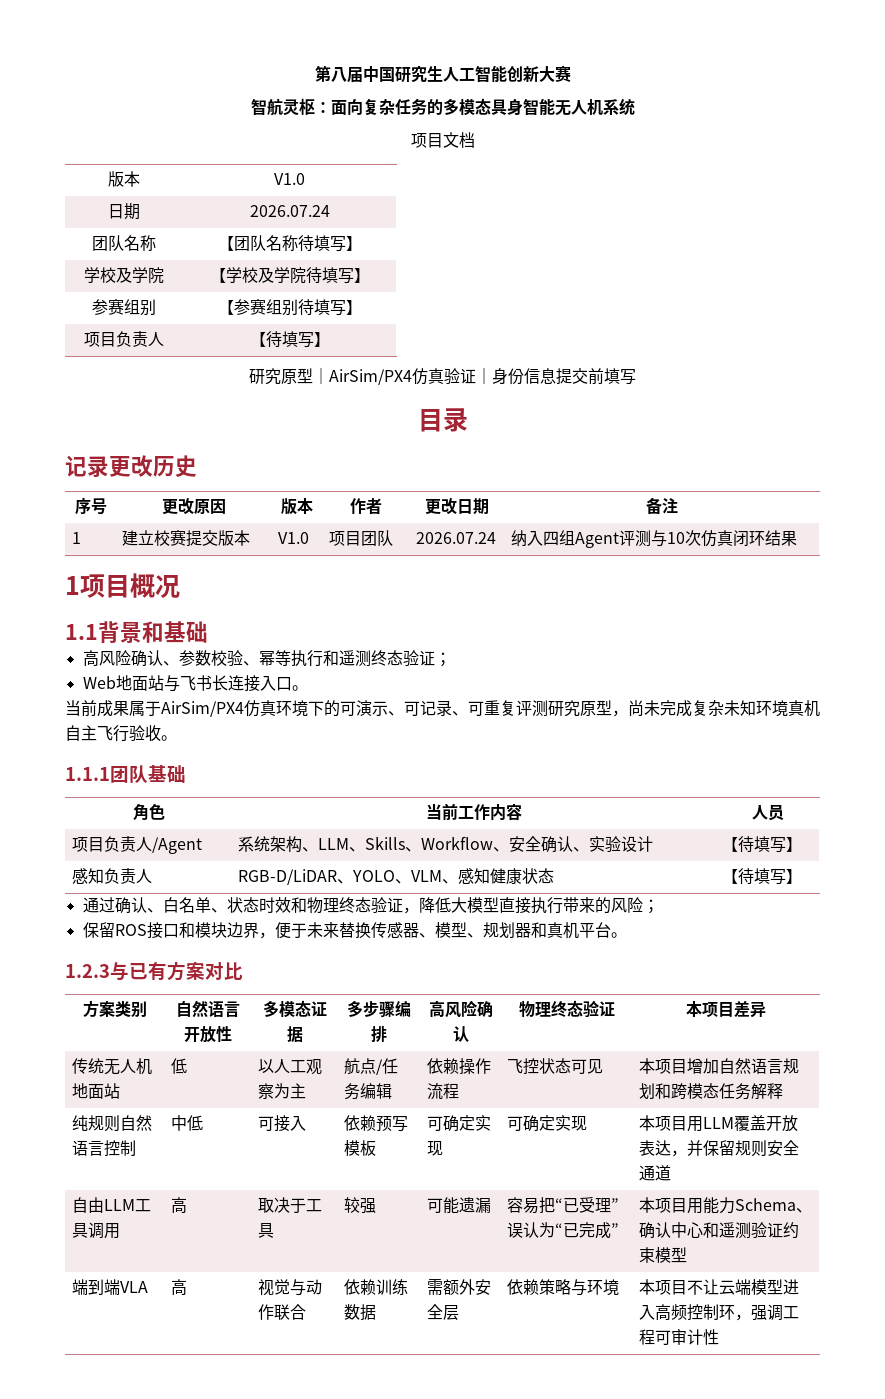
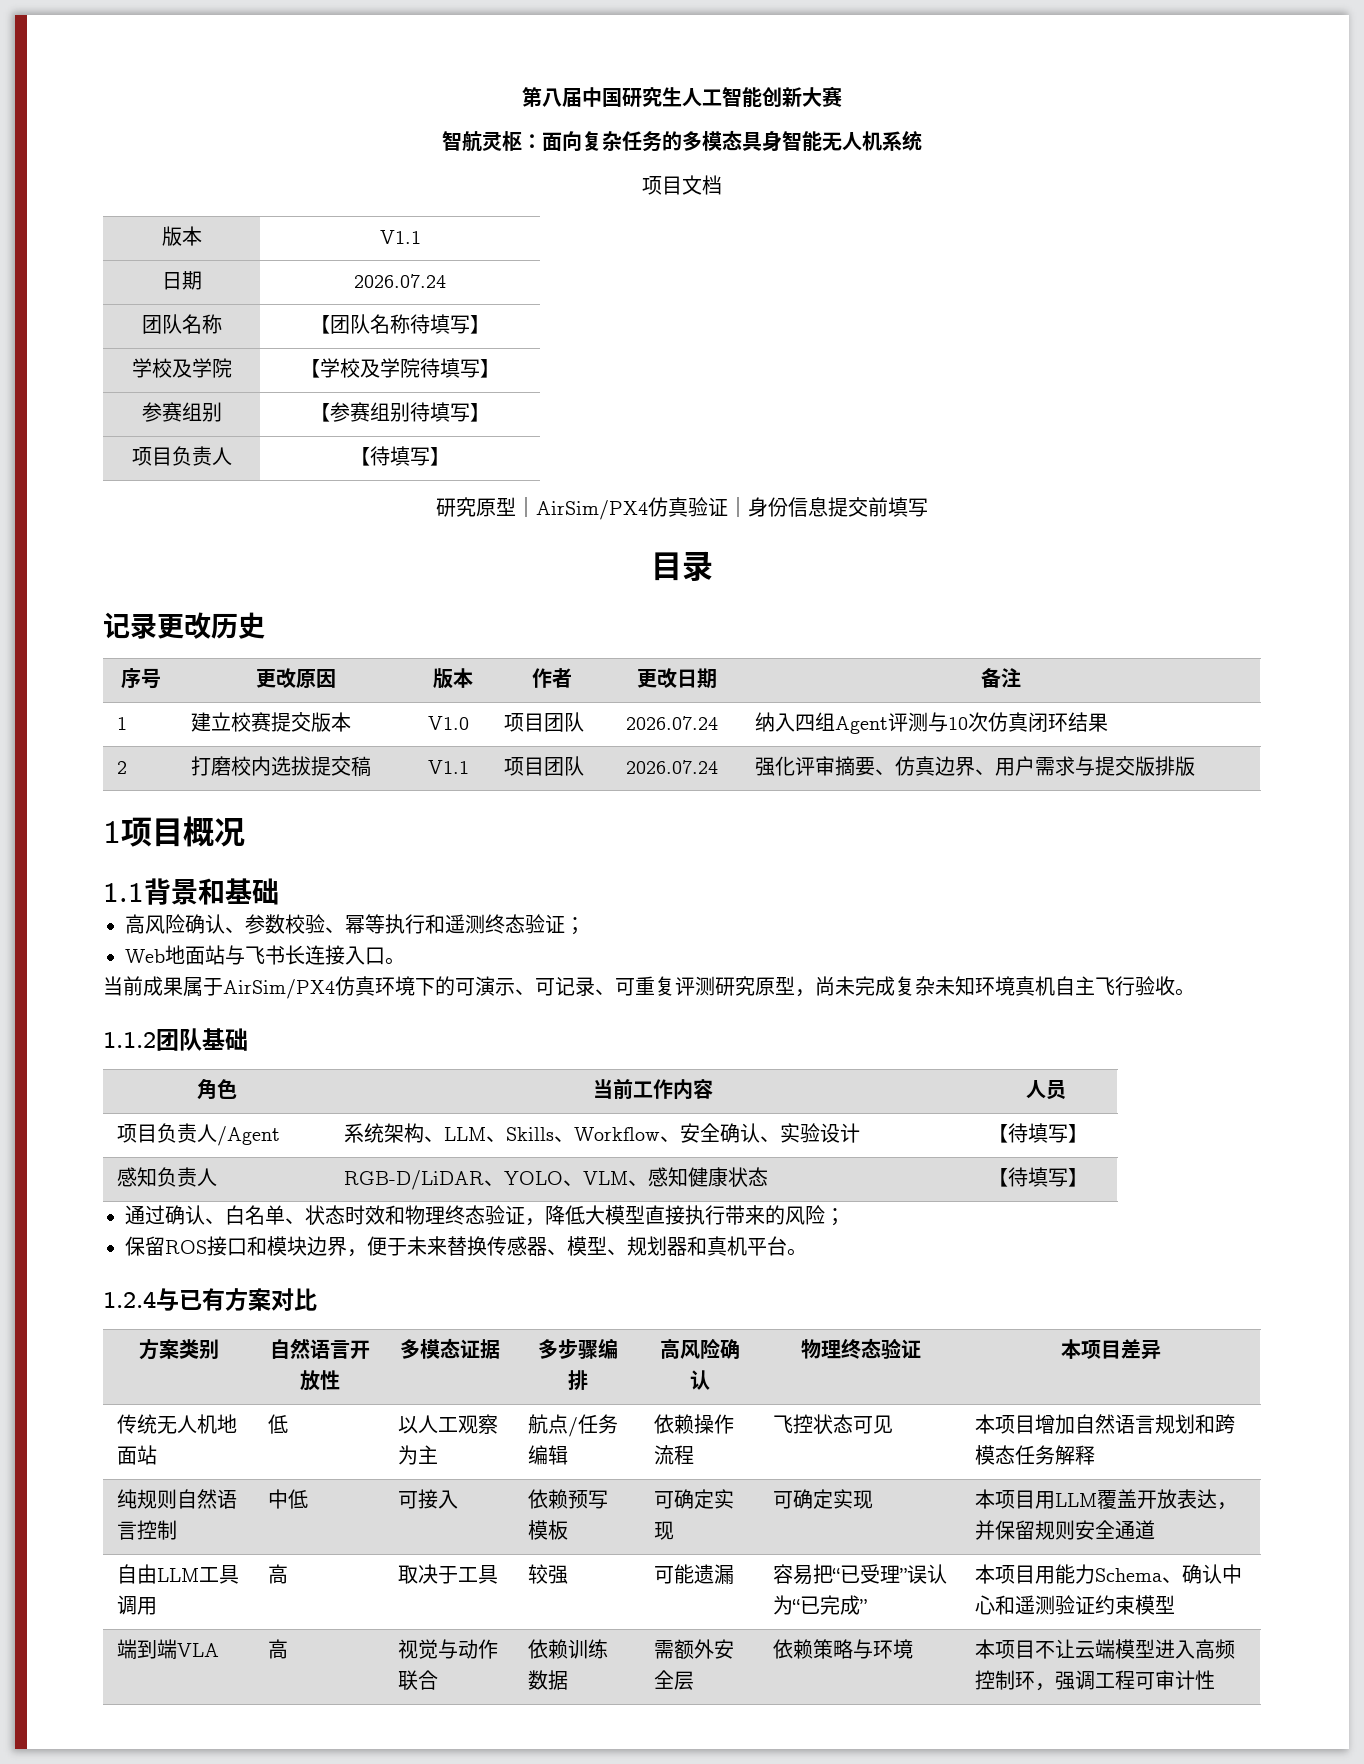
  项目文档
- 版本 | V1.0
+ 版本 | V1.1
+ 2 | 打磨校内选拔提交稿 | V1.1 | 项目团队 | 2026.07.24 | 强化评审摘要、仿真边界、用户需求与提交版排版
- 1.1.1团队基础
+ 1.1.2团队基础
- 1.2.3与已有方案对比
+ 1.2.4与已有方案对比

